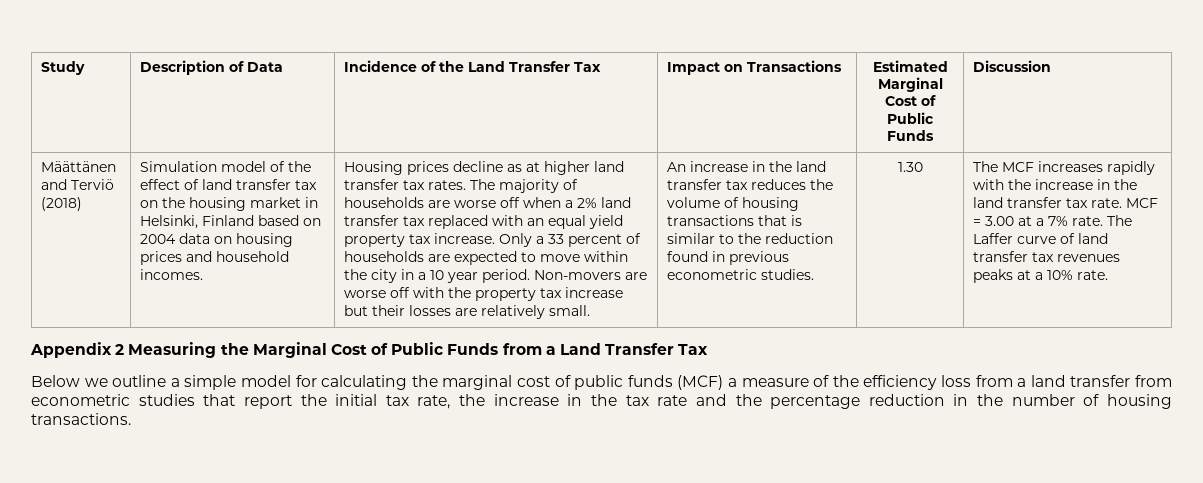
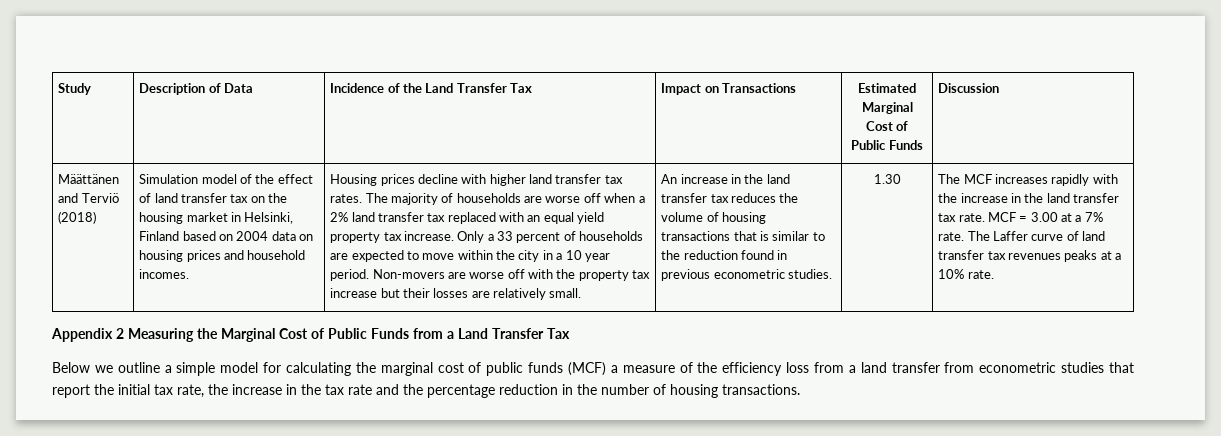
- Housing prices decline as at higher land transfer tax rates.
+ Housing prices decline with higher land transfer tax rates.

